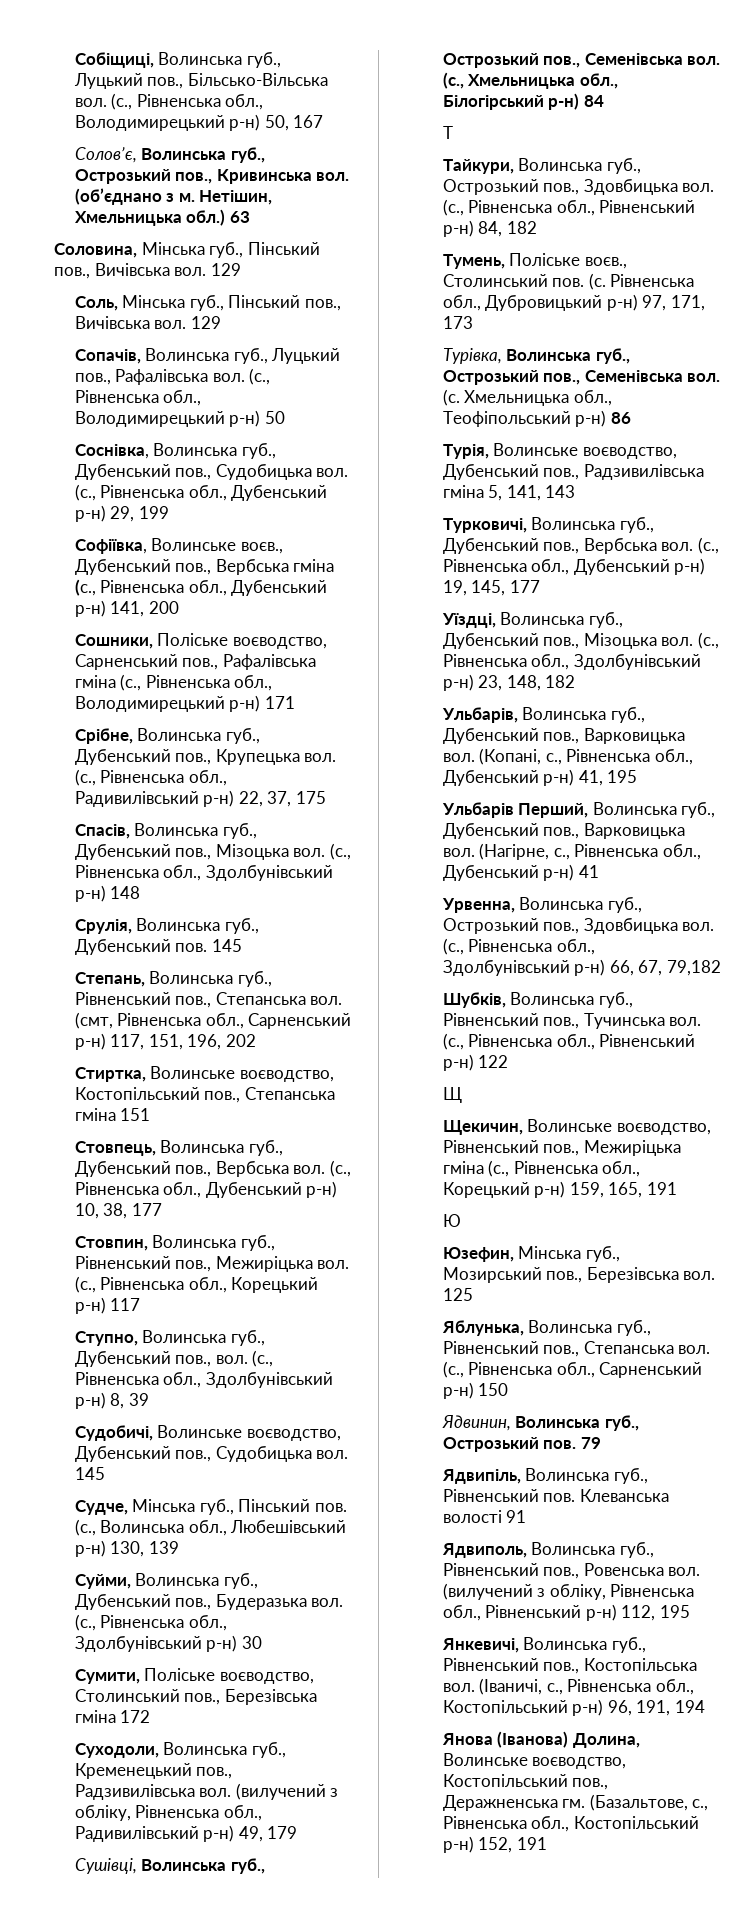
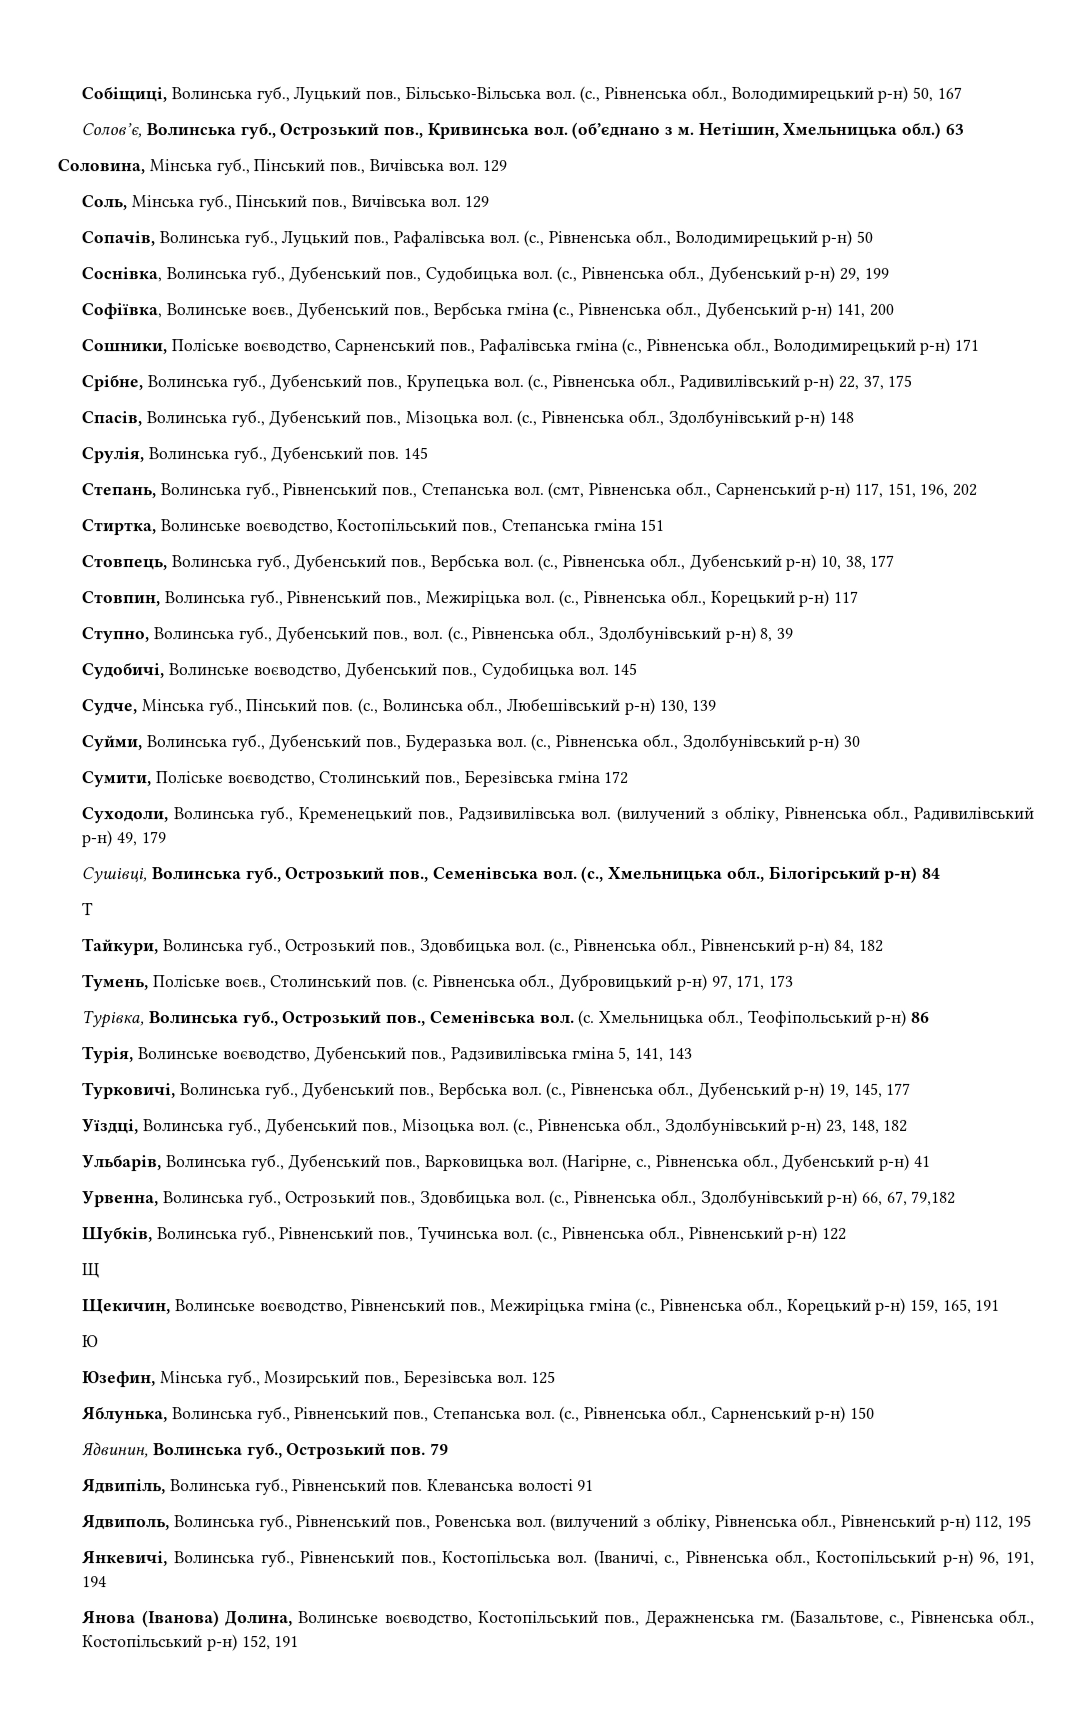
- (Копані, с., Рівненська обл., Дубенський р-н) 41, 195
- Ульбарів Перший, Волинська губ., Дубенський пов., Варковицька вол.

